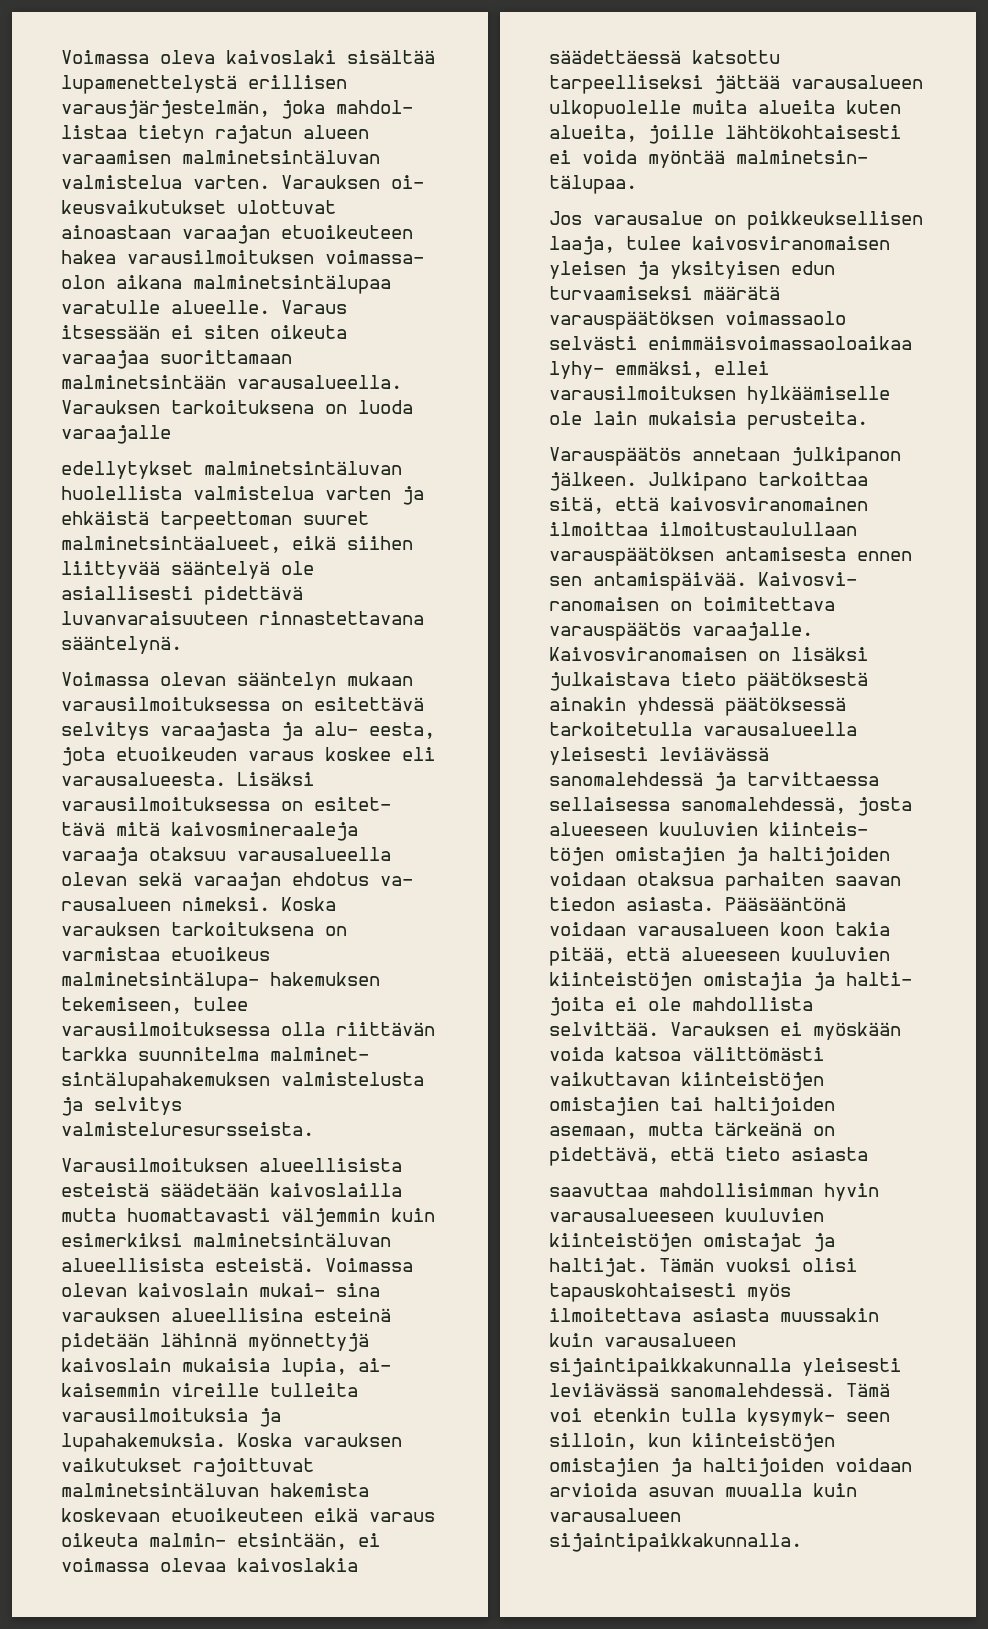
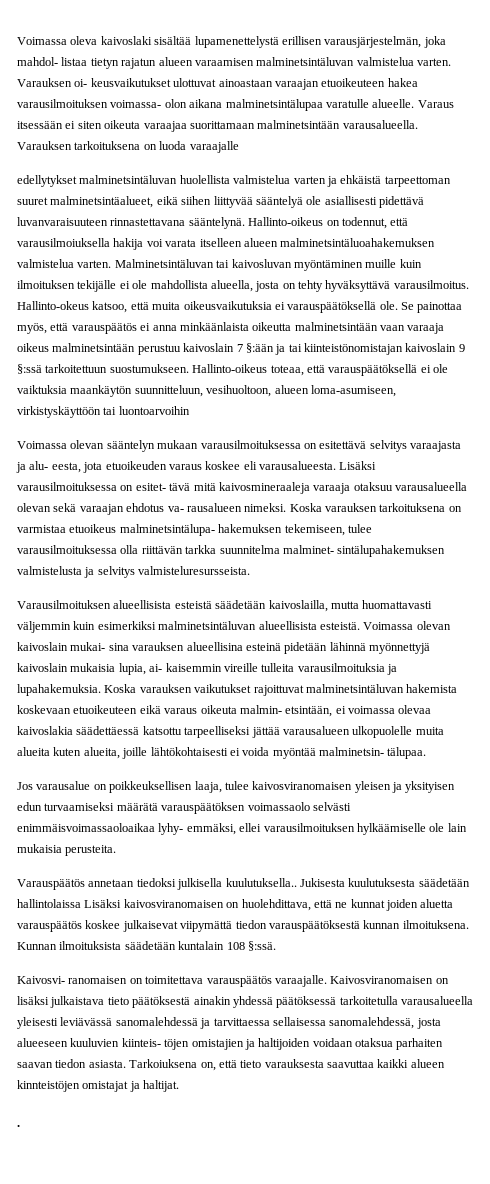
+ Hallinto-oikeus on todennut, että varausilmoiuksella hakija voi varata itselleen alueen malminetsintäluoahakemuksen valmistelua varten. Malminetsintäluvan tai kaivosluvan myöntäminen muille kuin ilmoituksen tekijälle ei ole mahdollista alueella, josta on tehty hyväksyttävä varausilmoitus. Hallinto-okeus katsoo, että muita oikeusvaikutuksia ei varauspäätöksellä ole. Se painottaa myös, että varauspäätös ei anna minkäänlaista oikeutta malminetsintään vaan varaaja oikeus malminetsintään perustuu kaivoslain 7 §:ään ja tai kiinteistönomistajan kaivoslain 9 §:ssä tarkoitettuun suostumukseen. Hallinto-oikeus toteaa, että varauspäätöksellä ei ole vaiktuksia maankäytön suunnitteluun, vesihuoltoon, alueen loma-asumiseen, virkistyskäyttöön tai luontoarvoihin
- Varausilmoituksen alueellisista esteistä säädetään kaivoslailla mutta huomattavasti väljemmin kuin esimerkiksi malminetsintäluvan alueellisista esteistä.
+ Varausilmoituksen alueellisista esteistä säädetään kaivoslailla, mutta huomattavasti väljemmin kuin esimerkiksi malminetsintäluvan alueellisista esteistä.
- Varauspäätös annetaan julkipanon jälkeen. Julkipano tarkoittaa sitä, että kaivosviranomainen ilmoittaa ilmoitustaulullaan varauspäätöksen antamisesta ennen sen antamispäivää. Kaivosvi- ranomaisen on toimitettava varauspäätös varaajalle.
+ Varauspäätös annetaan tiedoksi julkisella kuulutuksella.. Jukisesta kuulutuksesta säädetään hallintolaissa Lisäksi kaivosviranomaisen on huolehdittava, että ne kunnat joiden aluetta varauspäätös koskee julkaisevat viipymättä tiedon varauspäätöksestä kunnan ilmoituksena. Kunnan ilmoituksista säädetään kuntalain 108 §:ssä.
+ Kaivosvi- ranomaisen on toimitettava varauspäätös varaajalle.
- Pääsääntönä voidaan varausalueen koon takia pitää, että alueeseen kuuluvien kiinteistöjen omistajia ja halti- joita ei ole mahdollista selvittää. Varauksen ei myöskään voida katsoa välittömästi vaikuttavan kiinteistöjen omistajien tai haltijoiden asemaan, mutta tärkeänä on pidettävä, että tieto asiasta
- saavuttaa mahdollisimman hyvin varausalueeseen kuuluvien kiinteistöjen omistajat ja haltijat. Tämän vuoksi olisi tapauskohtaisesti myös ilmoitettava asiasta muussakin kuin varausalueen sijaintipaikkakunnalla yleisesti leviävässä sanomalehdessä. Tämä voi etenkin tulla kysymyk- seen silloin, kun kiinteistöjen omistajien ja haltijoiden voidaan arvioida asuvan muualla kuin varausalueen sijaintipaikkakunnalla.
+ Tarkoiuksena on, että tieto varauksesta saavuttaa kaikki alueen kinnteistöjen omistajat ja haltijat.
+ .

